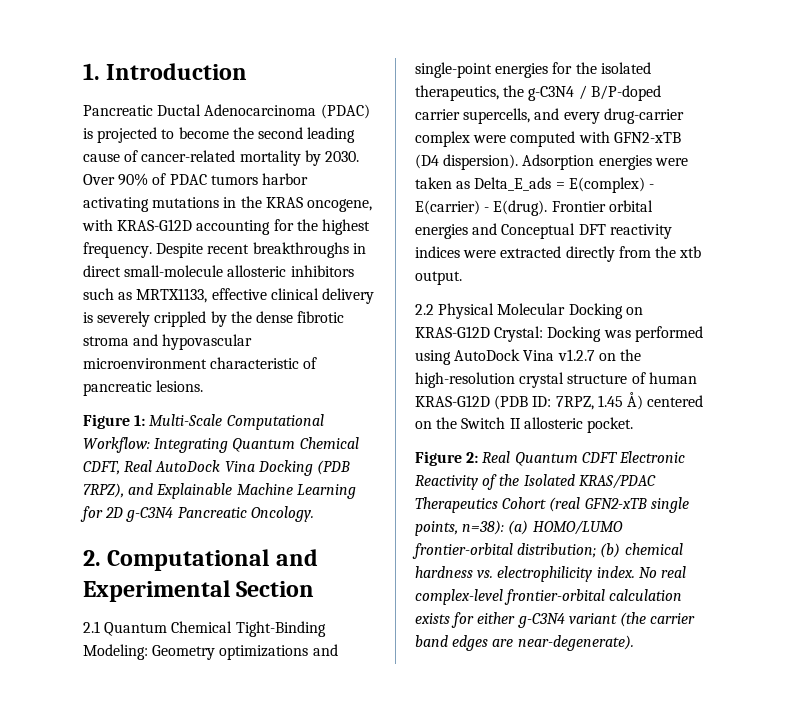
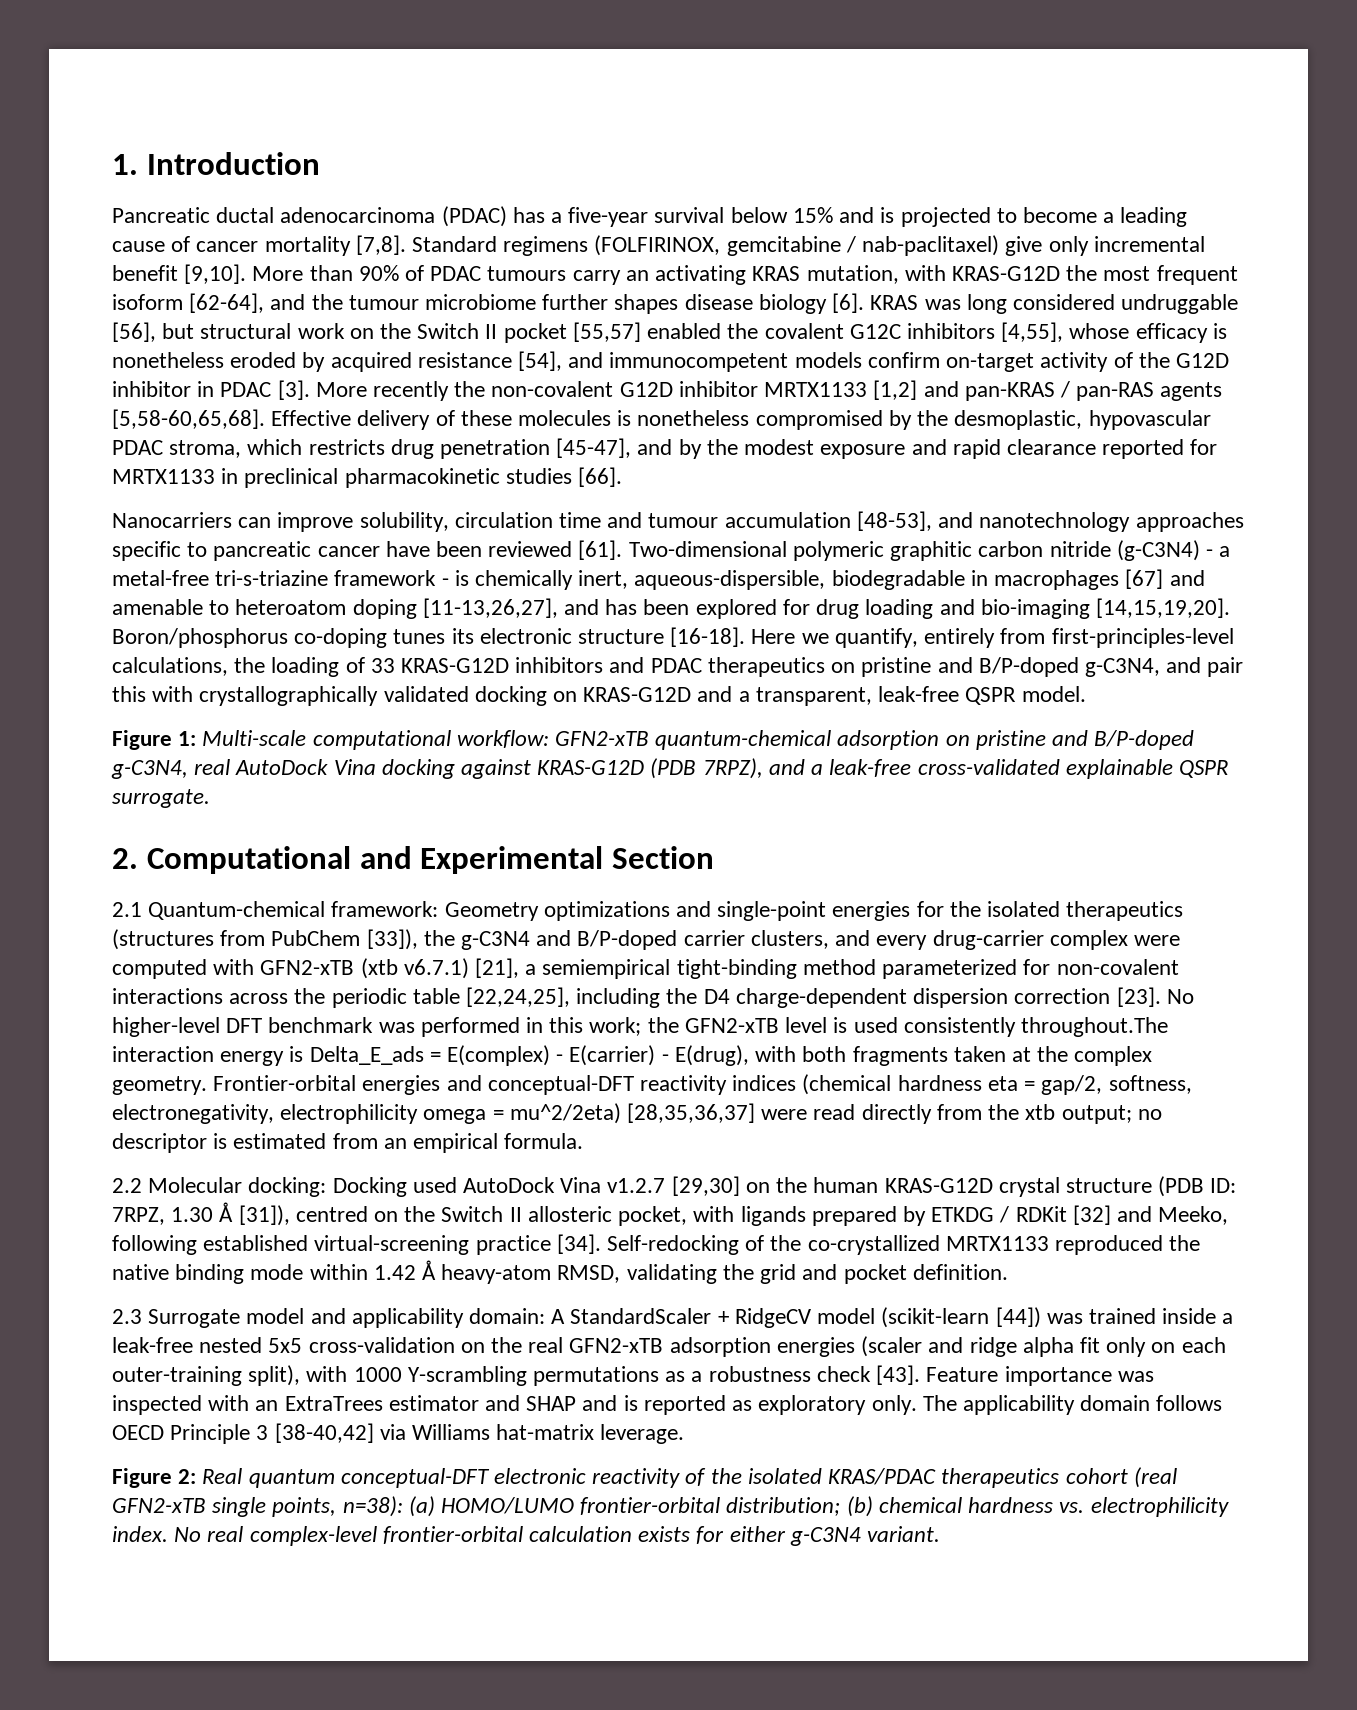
- Pancreatic Ductal Adenocarcinoma (PDAC) is projected to become the second leading cause of cancer-related mortality by 2030. Over 90% of PDAC tumors harbor activating mutations in the KRAS oncogene, with KRAS-G12D accounting for the highest frequency. Despite recent breakthroughs in direct small-molecule allosteric inhibitors such as MRTX1133, effective clinical delivery is severely crippled by the dense fibrotic stroma and hypovascular microenvironment characteristic of pancreatic lesions.
- Figure 1: Multi-Scale Computational Workflow: Integrating Quantum Chemical CDFT, Real AutoDock Vina Docking (PDB 7RPZ), and Explainable Machine Learning for 2D g-C3N4 Pancreatic Oncology.
+ Pancreatic ductal adenocarcinoma (PDAC) has a five-year survival below 15% and is projected to become a leading cause of cancer mortality [7,8]. Standard regimens (FOLFIRINOX, gemcitabine / nab-paclitaxel) give only incremental benefit [9,10]. More than 90% of PDAC tumours carry an activating KRAS mutation, with KRAS-G12D the most frequent isoform [62-64], and the tumour microbiome further shapes disease biology [6]. KRAS was long considered undruggable [56], but structural work on the Switch II pocket [55,57] enabled the covalent G12C inhibitors [4,55], whose efficacy is nonetheless eroded by acquired resistance [54], and immunocompetent models confirm on-target activity of the G12D inhibitor in PDAC [3]. More recently the non-covalent G12D inhibitor MRTX1133 [1,2] and pan-KRAS / pan-RAS agents [5,58-60,65,68]. Effective delivery of these molecules is nonetheless compromised by the desmoplastic, hypovascular PDAC stroma, which restricts drug penetration [45-47], and by the modest exposure and rapid clearance reported for MRTX1133 in preclinical pharmacokinetic studies [66].
+ Nanocarriers can improve solubility, circulation time and tumour accumulation [48-53], and nanotechnology approaches specific to pancreatic cancer have been reviewed [61]. Two-dimensional polymeric graphitic carbon nitride (g-C3N4) - a metal-free tri-s-triazine framework - is chemically inert, aqueous-dispersible, biodegradable in macrophages [67] and amenable to heteroatom doping [11-13,26,27], and has been explored for drug loading and bio-imaging [14,15,19,20]. Boron/phosphorus co-doping tunes its electronic structure [16-18]. Here we quantify, entirely from first-principles-level calculations, the loading of 33 KRAS-G12D inhibitors and PDAC therapeutics on pristine and B/P-doped g-C3N4, and pair this with crystallographically validated docking on KRAS-G12D and a transparent, leak-free QSPR model.
+ Figure 1: Multi-scale computational workflow: GFN2-xTB quantum-chemical adsorption on pristine and B/P-doped g-C3N4, real AutoDock Vina docking against KRAS-G12D (PDB 7RPZ), and a leak-free cross-validated explainable QSPR surrogate.
- 2.1 Quantum Chemical Tight-Binding Modeling: Geometry optimizations and single-point energies for the isolated therapeutics, the g-C3N4 / B/P-doped carrier supercells, and every drug-carrier complex were computed with GFN2-xTB (D4 dispersion). Adsorption energies were taken as Delta_E_ads = E(complex) - E(carrier) - E(drug). Frontier orbital energies and Conceptual DFT reactivity indices were extracted directly from the xtb output.
- 2.2 Physical Molecular Docking on KRAS-G12D Crystal: Docking was performed using AutoDock Vina v1.2.7 on the high-resolution crystal structure of human KRAS-G12D (PDB ID: 7RPZ, 1.45 Å) centered on the Switch II allosteric pocket.
- Figure 2: Real Quantum CDFT Electronic Reactivity of the Isolated KRAS/PDAC Therapeutics Cohort (real GFN2-xTB single points, n=38): (a) HOMO/LUMO frontier-orbital distribution; (b) chemical hardness vs. electrophilicity index.
+ 2.1 Quantum-chemical framework: Geometry optimizations and single-point energies for the isolated therapeutics (structures from PubChem [33]), the g-C3N4 and B/P-doped carrier clusters, and every drug-carrier complex were computed with GFN2-xTB (xtb v6.7.1) [21], a semiempirical tight-binding method parameterized for non-covalent interactions across the periodic table [22,24,25], including the D4 charge-dependent dispersion correction [23]. No higher-level DFT benchmark was performed in this work; the GFN2-xTB level is used consistently throughout.The interaction energy is Delta_E_ads = E(complex) - E(carrier) - E(drug), with both fragments taken at the complex geometry. Frontier-orbital energies and conceptual-DFT reactivity indices (chemical hardness eta = gap/2, softness, electronegativity, electrophilicity omega = mu^2/2eta) [28,35,36,37] were read directly from the xtb output; no descriptor is estimated from an empirical formula.
+ 2.2 Molecular docking: Docking used AutoDock Vina v1.2.7 [29,30] on the human KRAS-G12D crystal structure (PDB ID: 7RPZ, 1.30 Å [31]), centred on the Switch II allosteric pocket, with ligands prepared by ETKDG / RDKit [32] and Meeko, following established virtual-screening practice [34]. Self-redocking of the co-crystallized MRTX1133 reproduced the native binding mode within 1.42 Å heavy-atom RMSD, validating the grid and pocket definition.
+ 2.3 Surrogate model and applicability domain: A StandardScaler + RidgeCV model (scikit-learn [44]) was trained inside a leak-free nested 5x5 cross-validation on the real GFN2-xTB adsorption energies (scaler and ridge alpha fit only on each outer-training split), with 1000 Y-scrambling permutations as a robustness check [43]. Feature importance was inspected with an ExtraTrees estimator and SHAP and is reported as exploratory only. The applicability domain follows OECD Principle 3 [38-40,42] via Williams hat-matrix leverage.
+ Figure 2: Real quantum conceptual-DFT electronic reactivity of the isolated KRAS/PDAC therapeutics cohort (real GFN2-xTB single points, n=38): (a) HOMO/LUMO frontier-orbital distribution; (b) chemical hardness vs. electrophilicity index.
- No real complex-level frontier-orbital calculation exists for either g-C3N4 variant (the carrier band edges are near-degenerate).
+ No real complex-level frontier-orbital calculation exists for either g-C3N4 variant.

